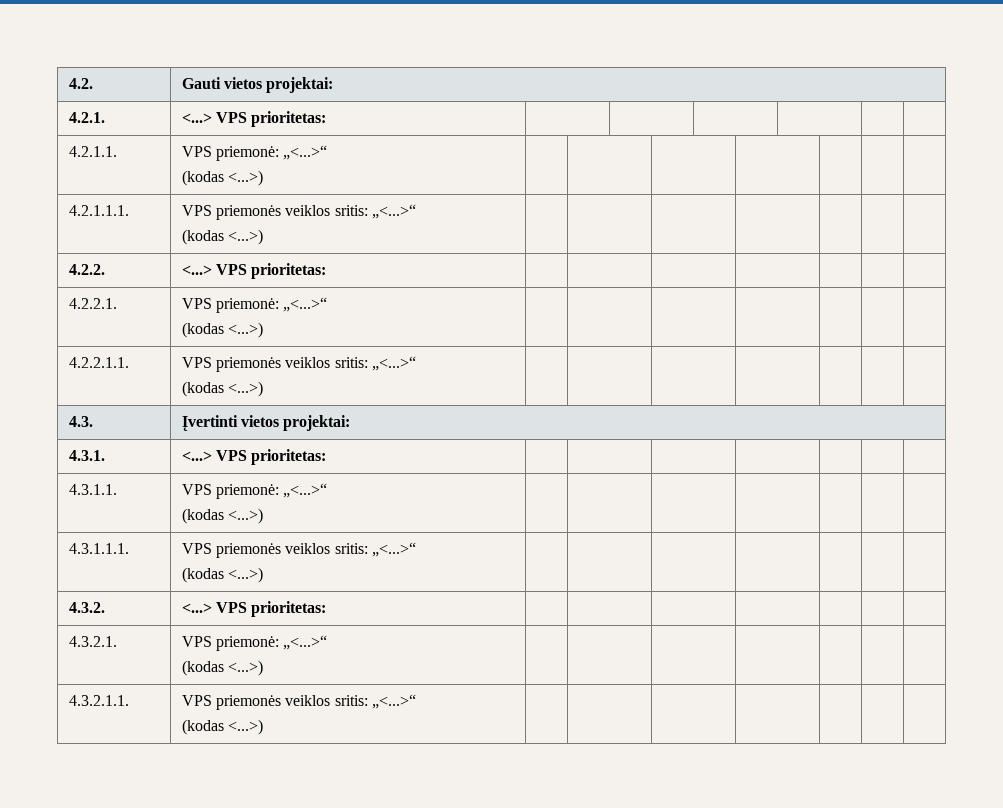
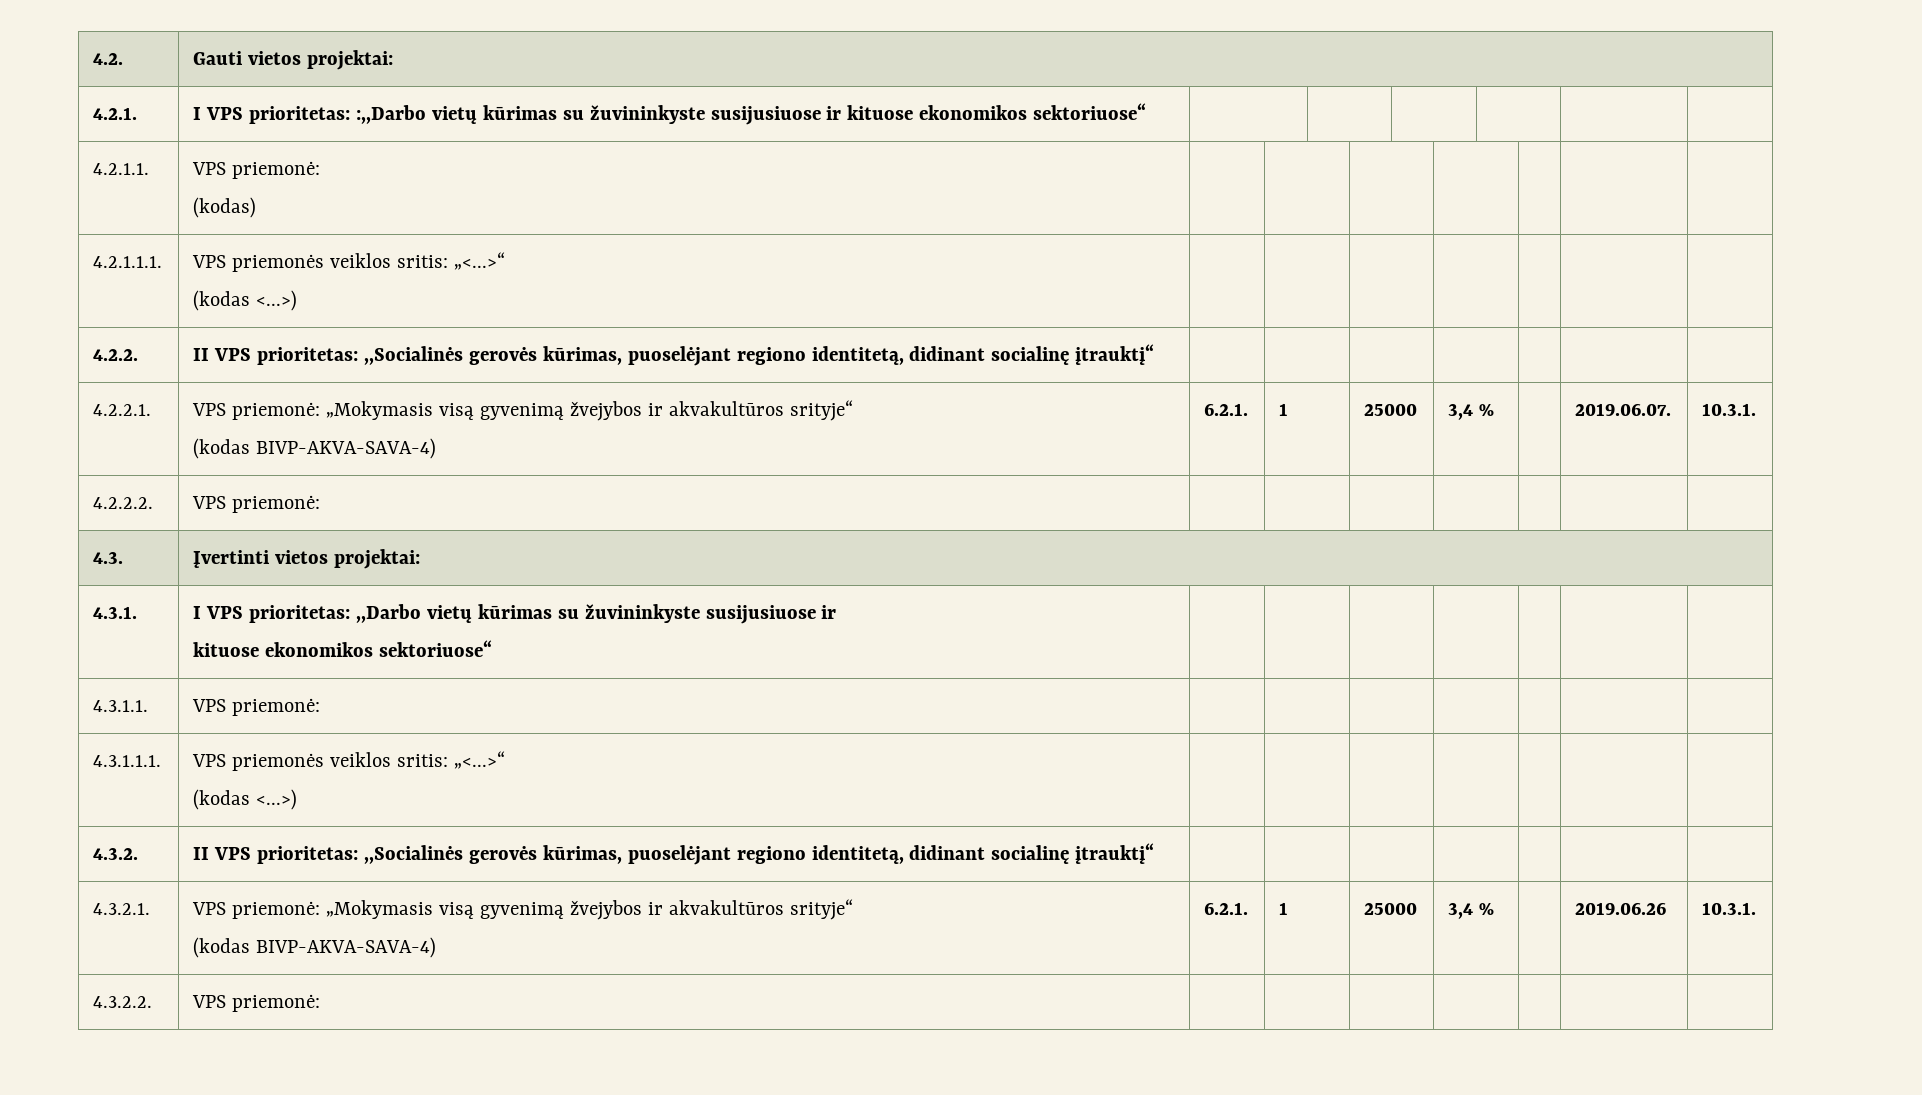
- 4.2.1. | <...> VPS prioritetas: | | | | | |
+ 4.2.1. | I VPS prioritetas: :,,Darbo vietų kūrimas su žuvininkyste susijusiuose ir kituose ekonomikos sektoriuose“ | | | | | |
- 4.2.1.1. | VPS priemonė: „<...>“
- (kodas <...>) | | | | | | |
+ 4.2.1.1. | VPS priemonė:
+ (kodas) | | | | | | |
- 4.2.2. | <...> VPS prioritetas: | | | | | | |
- 4.2.2.1. | VPS priemonė: „<...>“
- (kodas <...>) | | | | | | |
- 4.2.2.1.1. | VPS priemonės veiklos sritis: „<...>“
- (kodas <...>) | | | | | | |
+ 4.2.2. | II VPS prioritetas: ,,Socialinės gerovės kūrimas, puoselėjant regiono identitetą, didinant socialinę įtrauktį“ | | | | | | |
+ 4.2.2.1. | VPS priemonė: „Mokymasis visą gyvenimą žvejybos ir akvakultūros srityje“
+ (kodas BIVP-AKVA-SAVA-4) | 6.2.1. | 1 | 25000 | 3,4 % | | 2019.06.07. | 10.3.1.
+ 4.2.2.2. | VPS priemonė: | | | | | | |
- 4.3.1. | <...> VPS prioritetas: | | | | | | |
+ 4.3.1. | I VPS prioritetas: ,,Darbo vietų kūrimas su žuvininkyste susijusiuose ir
+ kituose ekonomikos sektoriuose“ | | | | | | |
- 4.3.1.1. | VPS priemonė: „<...>“
- (kodas <...>) | | | | | | |
+ 4.3.1.1. | VPS priemonė: | | | | | | |
- 4.3.2. | <...> VPS prioritetas: | | | | | | |
- 4.3.2.1. | VPS priemonė: „<...>“
- (kodas <...>) | | | | | | |
- 4.3.2.1.1. | VPS priemonės veiklos sritis: „<...>“
- (kodas <...>) | | | | | | |
+ 4.3.2. | II VPS prioritetas: ,,Socialinės gerovės kūrimas, puoselėjant regiono identitetą, didinant socialinę įtrauktį“ | | | | | | |
+ 4.3.2.1. | VPS priemonė: „Mokymasis visą gyvenimą žvejybos ir akvakultūros srityje“
+ (kodas BIVP-AKVA-SAVA-4) | 6.2.1. | 1 | 25000 | 3,4 % | | 2019.06.26 | 10.3.1.
+ 4.3.2.2. | VPS priemonė: | | | | | | |

